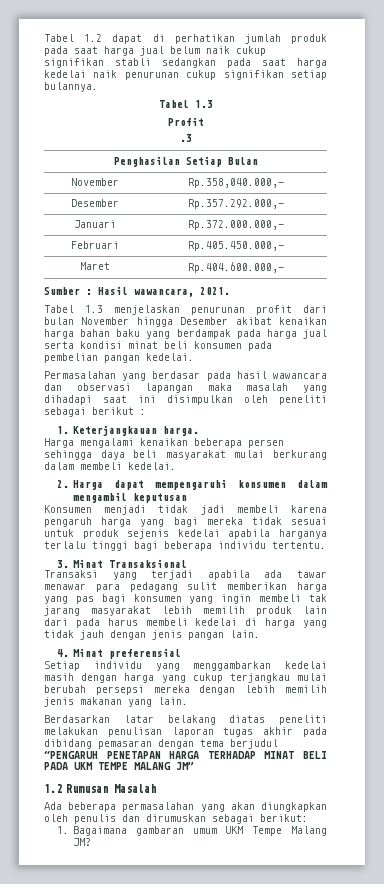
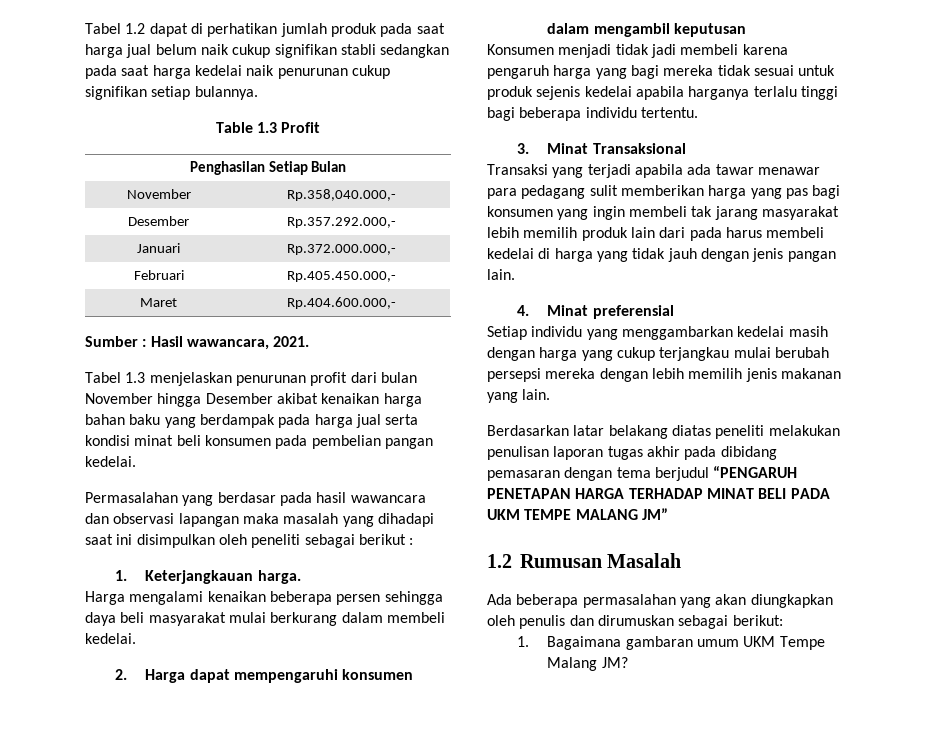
  Tabel 1.2 dapat di perhatikan jumlah produk pada saat harga jual belum naik cukup signifikan stabli sedangkan pada saat harga kedelai naik penurunan cukup signifikan setiap bulannya.
- Tabel 1.3
- Profit
+ Table 1.3 Profit
- .3

